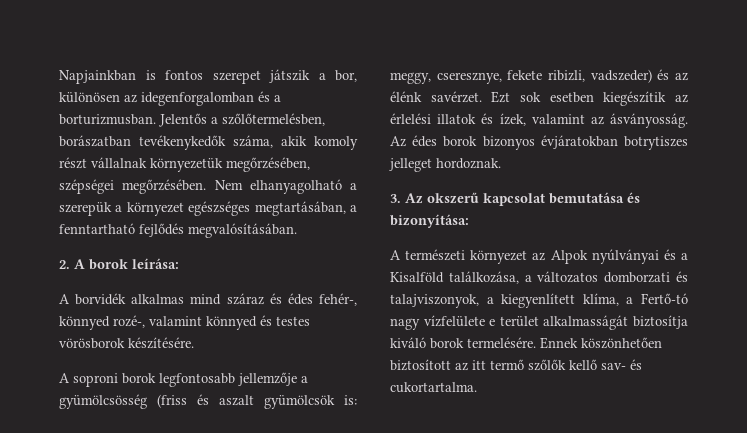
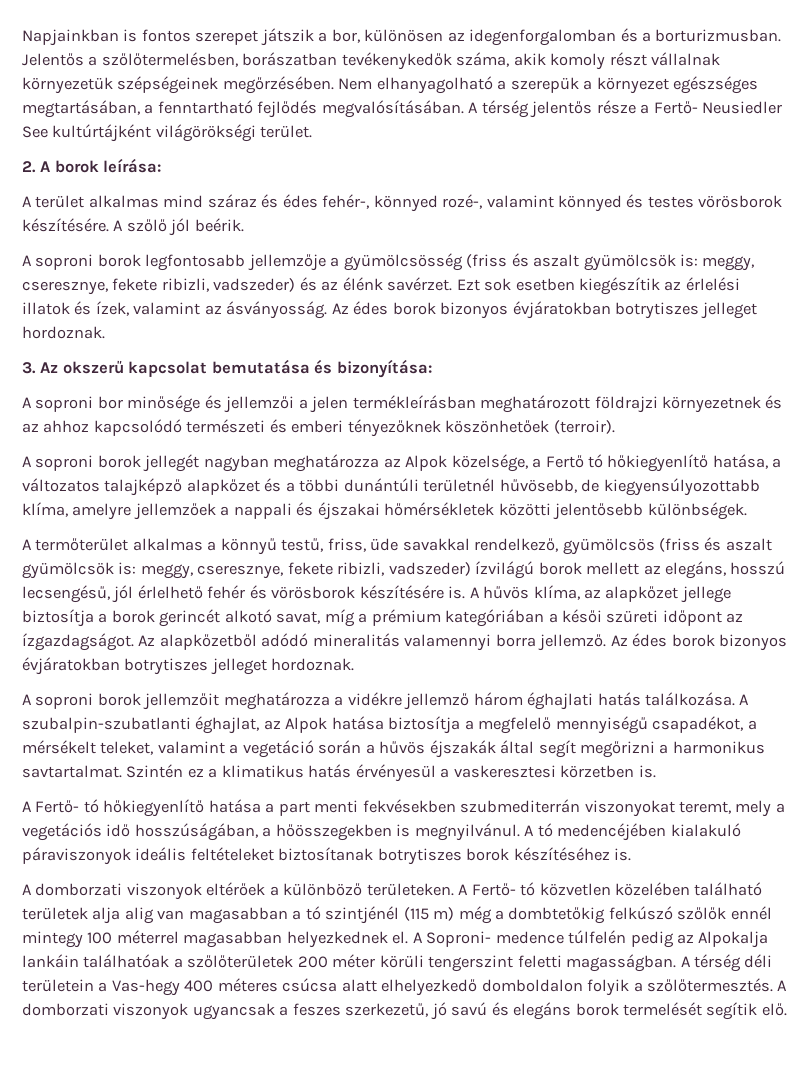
- Jelentős a szőlőtermelésben, borászatban tevékenykedők száma, akik komoly részt vállalnak környezetük megőrzésében, szépségei megőrzésében.
+ Jelentős a szőlőtermelésben, borászatban tevékenykedők száma, akik komoly részt vállalnak környezetük szépségeinek megőrzésében.
+ A térség jelentős része a Fertő- Neusiedler See kultúrtájként világörökségi terület.
- A borvidék alkalmas mind száraz és édes fehér-, könnyed rozé-, valamint könnyed és testes vörösborok készítésére.
+ A terület alkalmas mind száraz és édes fehér-, könnyed rozé-, valamint könnyed és testes vörösborok készítésére. A szőlő jól beérik.
- A természeti környezet az Alpok nyúlványai és a Kisalföld találkozása, a változatos domborzati és talajviszonyok, a kiegyenlített klíma, a Fertő-tó nagy vízfelülete e terület alkalmasságát biztosítja kiváló borok termelésére. Ennek köszönhetően biztosított az itt termő szőlők kellő sav- és cukortartalma.
+ A soproni bor minősége és jellemzői a jelen termékleírásban meghatározott földrajzi környezetnek és az ahhoz kapcsolódó természeti és emberi tényezőknek köszönhetőek (terroir).
+ A soproni borok jellegét nagyban meghatározza az Alpok közelsége, a Fertő tó hőkiegyenlítő hatása, a változatos talajképző alapkőzet és a többi dunántúli területnél hűvösebb, de kiegyensúlyozottabb klíma, amelyre jellemzőek a nappali és éjszakai hőmérsékletek közötti jelentősebb különbségek.
+ A termőterület alkalmas a könnyű testű, friss, üde savakkal rendelkező, gyümölcsös (friss és aszalt gyümölcsök is: meggy, cseresznye, fekete ribizli, vadszeder) ízvilágú borok mellett az elegáns, hosszú lecsengésű, jól érlelhető fehér és vörösborok készítésére is. A hűvös klíma, az alapkőzet jellege biztosítja a borok gerincét alkotó savat, míg a prémium kategóriában a késői szüreti időpont az ízgazdagságot. Az alapkőzetből adódó mineralitás valamennyi borra jellemző. Az édes borok bizonyos évjáratokban botrytiszes jelleget hordoznak.
+ A soproni borok jellemzőit meghatározza a vidékre jellemző három éghajlati hatás találkozása. A szubalpin-szubatlanti éghajlat, az Alpok hatása biztosítja a megfelelő mennyiségű csapadékot, a mérsékelt teleket, valamint a vegetáció során a hűvös éjszakák által segít megőrizni a harmonikus savtartalmat. Szintén ez a klimatikus hatás érvényesül a vaskeresztesi körzetben is.
+ A Fertő- tó hőkiegyenlítő hatása a part menti fekvésekben szubmediterrán viszonyokat teremt, mely a vegetációs idő hosszúságában, a hőösszegekben is megnyilvánul. A tó medencéjében kialakuló páraviszonyok ideális feltételeket biztosítanak botrytiszes borok készítéséhez is.
+ A domborzati viszonyok eltérőek a különböző területeken. A Fertő- tó közvetlen közelében található területek alja alig van magasabban a tó szintjénél (115 m) még a dombtetőkig felkúszó szőlők ennél mintegy 100 méterrel magasabban helyezkednek el. A Soproni- medence túlfelén pedig az Alpokalja lankáin találhatóak a szőlőterületek 200 méter körüli tengerszint feletti magasságban. A térség déli területein a Vas-hegy 400 méteres csúcsa alatt elhelyezkedő domboldalon folyik a szőlőtermesztés. A domborzati viszonyok ugyancsak a feszes szerkezetű, jó savú és elegáns borok termelését segítik elő.

